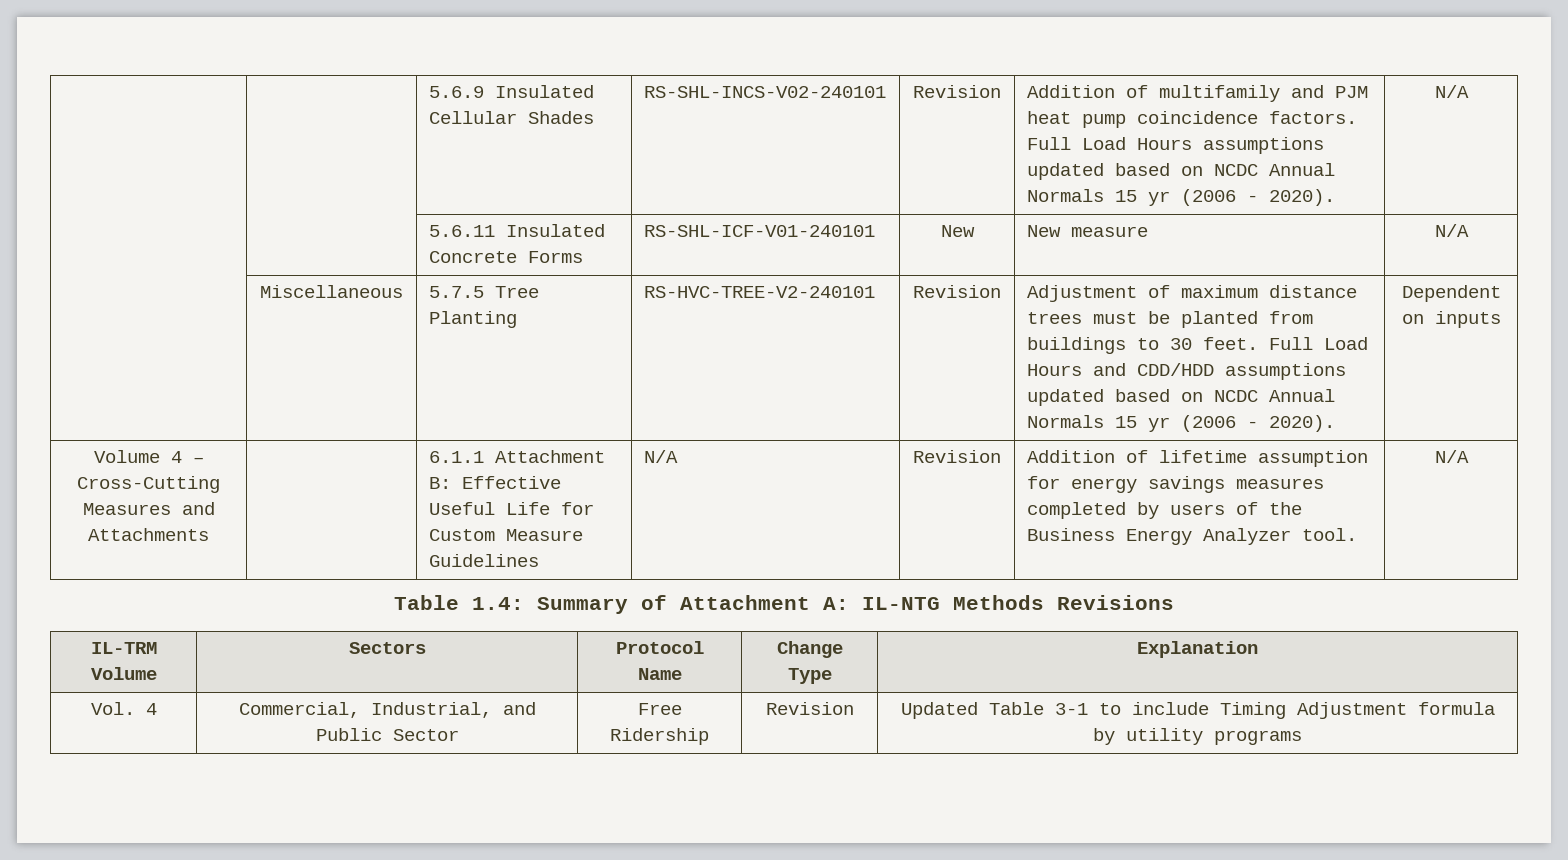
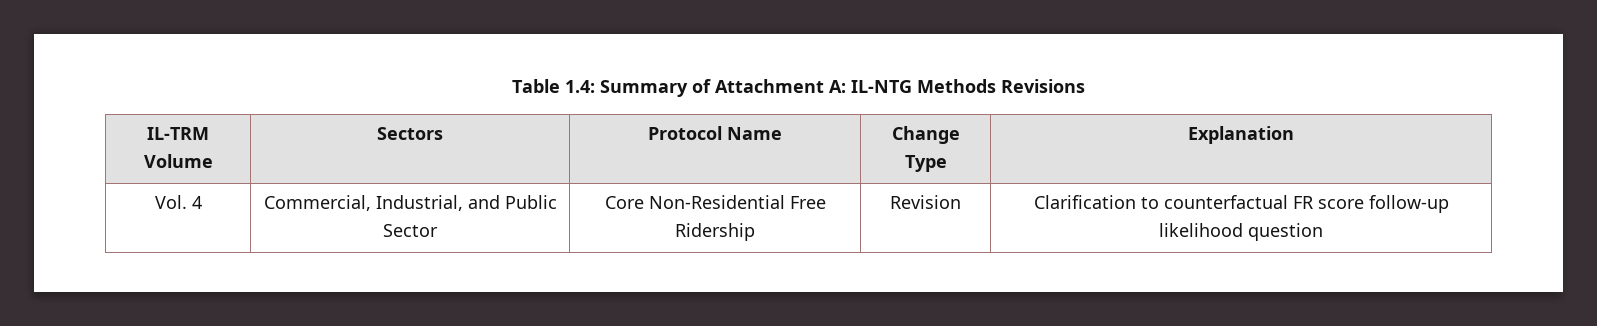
- | | 5.6.9 Insulated Cellular Shades | RS-SHL-INCS-V02-240101 | Revision | Addition of multifamily and PJM heat pump coincidence factors. Full Load Hours assumptions updated based on NCDC Annual Normals 15 yr (2006 - 2020). | N/A
- | | 5.6.11 Insulated Concrete Forms | RS-SHL-ICF-V01-240101 | New | New measure | N/A
- | Miscellaneous | 5.7.5 Tree Planting | RS-HVC-TREE-V2-240101 | Revision | Adjustment of maximum distance trees must be planted from buildings to 30 feet. Full Load Hours and CDD/HDD assumptions updated based on NCDC Annual Normals 15 yr (2006 - 2020). | Dependent on inputs
- Volume 4 – Cross-Cutting Measures and Attachments | | 6.1.1 Attachment B: Effective Useful Life for Custom Measure Guidelines | N/A | Revision | Addition of lifetime assumption for energy savings measures completed by users of the Business Energy Analyzer tool. | N/A
- Vol. 4 | Commercial, Industrial, and Public Sector | Free Ridership | Revision | Updated Table 3-1 to include Timing Adjustment formula by utility programs
+ Vol. 4 | Commercial, Industrial, and Public Sector | Core Non-Residential Free Ridership | Revision | Clarification to counterfactual FR score follow-up likelihood question

